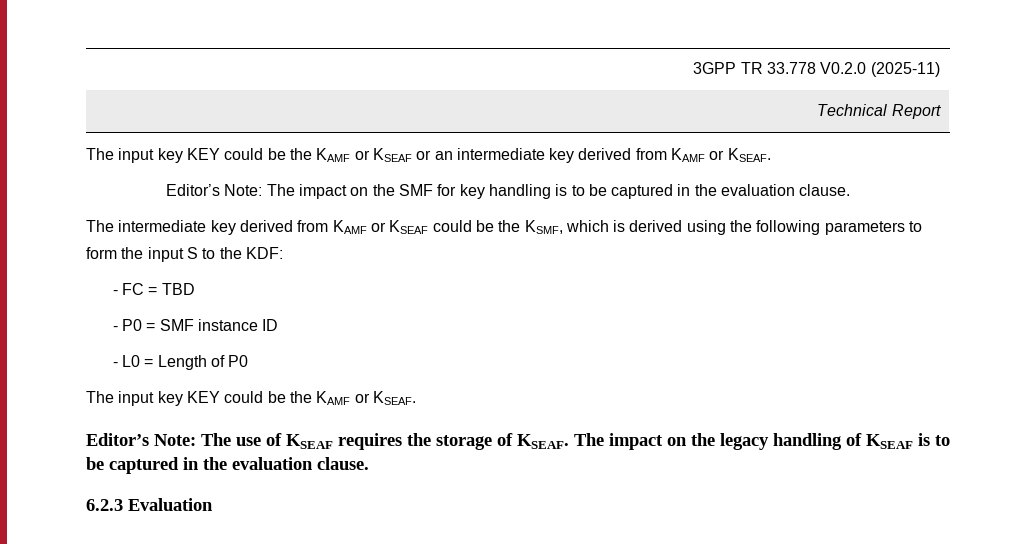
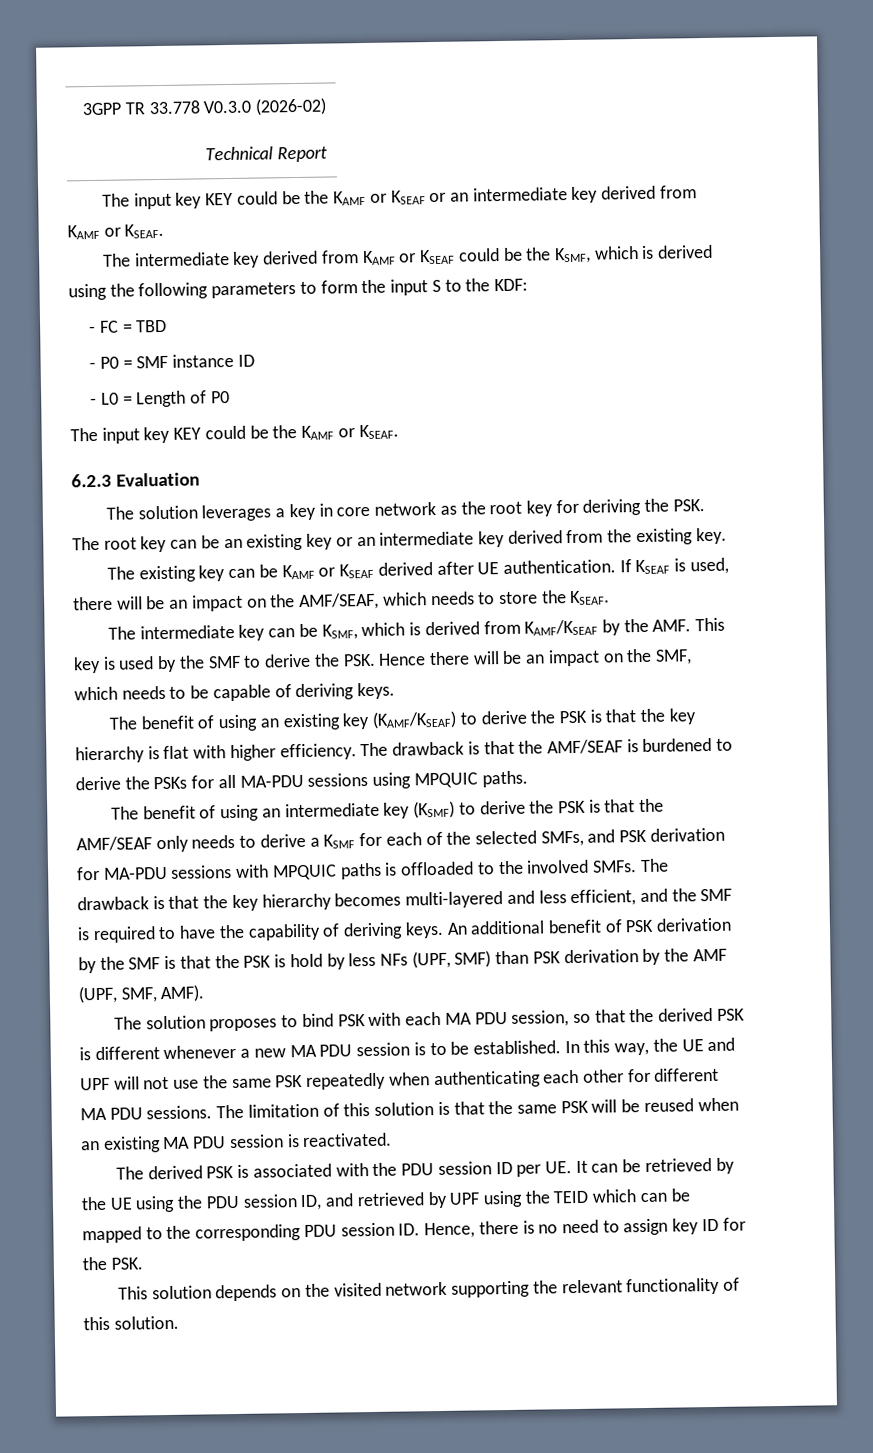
- 3GPP TR 33.778 V0.2.0 (2025-11)
+ 3GPP TR 33.778 V0.3.0 (2026-02)
- Editor’s Note: The impact on the SMF for key handling is to be captured in the evaluation clause.
- Editor’s Note: The use of KSEAF requires the storage of KSEAF. The impact on the legacy handling of KSEAF is to be captured in the evaluation clause.
  6.2.3 Evaluation
+ The solution leverages a key in core network as the root key for deriving the PSK. The root key can be an existing key or an intermediate key derived from the existing key.
+ The existing key can be KAMF or KSEAF derived after UE authentication. If KSEAF is used, there will be an impact on the AMF/SEAF, which needs to store the KSEAF.
+ The intermediate key can be KSMF, which is derived from KAMF/KSEAF by the AMF. This key is used by the SMF to derive the PSK. Hence there will be an impact on the SMF, which needs to be capable of deriving keys.
+ The benefit of using an existing key (KAMF/KSEAF) to derive the PSK is that the key hierarchy is flat with higher efficiency. The drawback is that the AMF/SEAF is burdened to derive the PSKs for all MA-PDU sessions using MPQUIC paths.
+ The benefit of using an intermediate key (KSMF) to derive the PSK is that the AMF/SEAF only needs to derive a KSMF for each of the selected SMFs, and PSK derivation for MA-PDU sessions with MPQUIC paths is offloaded to the involved SMFs. The drawback is that the key hierarchy becomes multi-layered and less efficient, and the SMF is required to have the capability of deriving keys. An additional benefit of PSK derivation by the SMF is that the PSK is hold by less NFs (UPF, SMF) than PSK derivation by the AMF (UPF, SMF, AMF).
+ The solution proposes to bind PSK with each MA PDU session, so that the derived PSK is different whenever a new MA PDU session is to be established. In this way, the UE and UPF will not use the same PSK repeatedly when authenticating each other for different MA PDU sessions. The limitation of this solution is that the same PSK will be reused when an existing MA PDU session is reactivated.
+ The derived PSK is associated with the PDU session ID per UE. It can be retrieved by the UE using the PDU session ID, and retrieved by UPF using the TEID which can be mapped to the corresponding PDU session ID. Hence, there is no need to assign key ID for the PSK.
+ This solution depends on the visited network supporting the relevant functionality of this solution.

